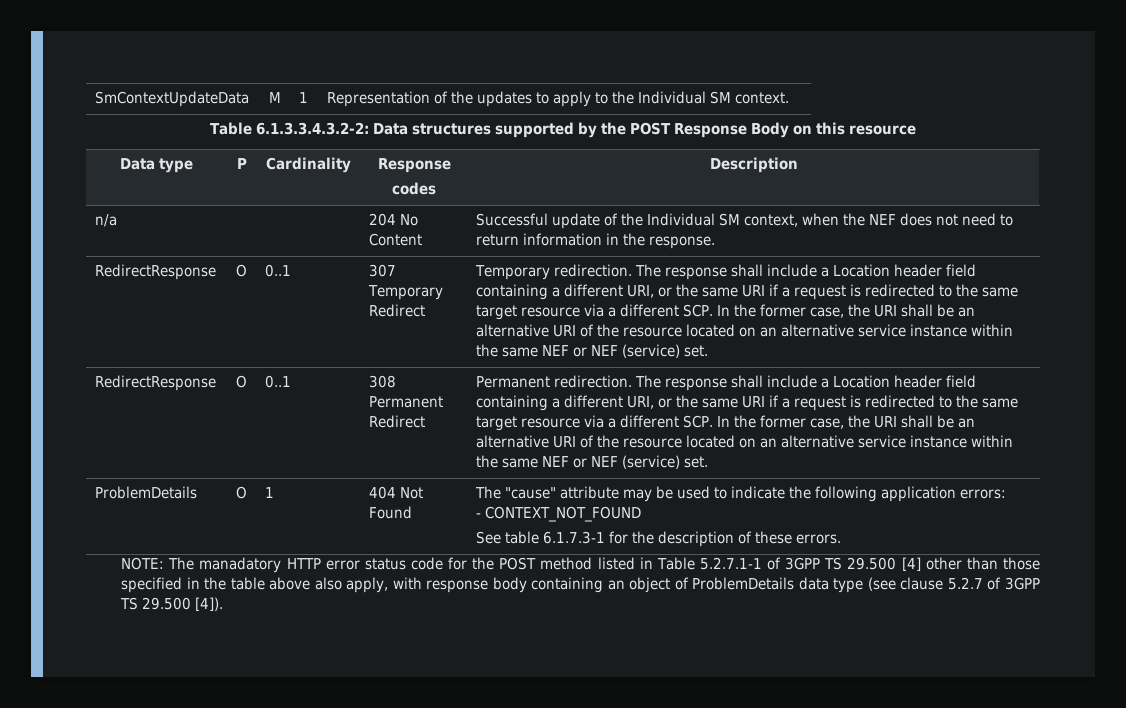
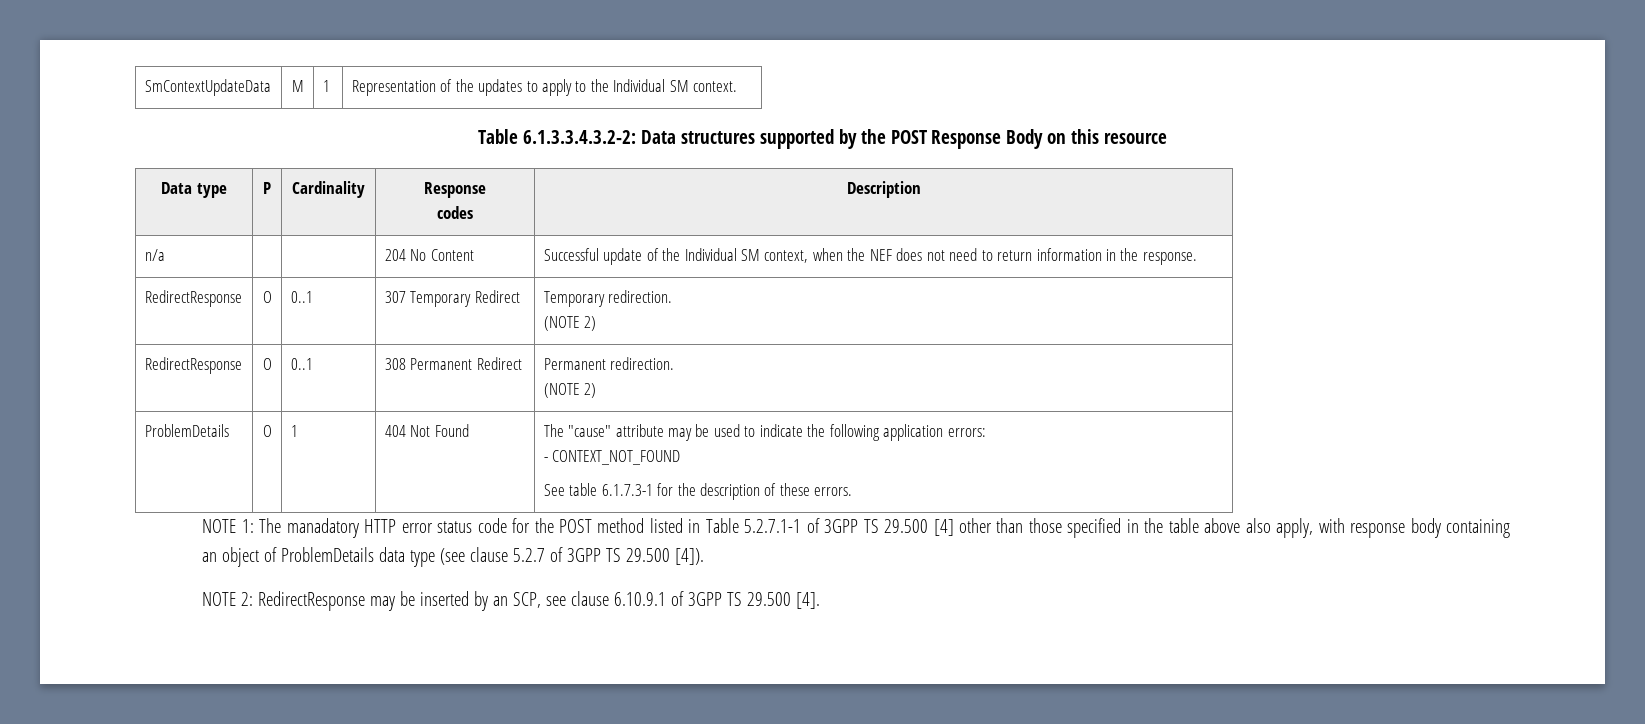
- Temporary redirection. The response shall include a Location header field containing a different URI, or the same URI if a request is redirected to the same target resource via a different SCP. In the former case, the URI shall be an alternative URI of the resource located on an alternative service instance within the same NEF or NEF (service) set.
+ Temporary redirection.
+ (NOTE 2)
- Permanent redirection. The response shall include a Location header field containing a different URI, or the same URI if a request is redirected to the same target resource via a different SCP. In the former case, the URI shall be an alternative URI of the resource located on an alternative service instance within the same NEF or NEF (service) set.
+ Permanent redirection.
+ (NOTE 2)
- NOTE: The manadatory HTTP error status code for the POST method listed in Table 5.2.7.1-1 of 3GPP TS 29.500 [4] other than those specified in the table above also apply, with response body containing an object of ProblemDetails data type (see clause 5.2.7 of 3GPP TS 29.500 [4]).
+ NOTE 1: The manadatory HTTP error status code for the POST method listed in Table 5.2.7.1-1 of 3GPP TS 29.500 [4] other than those specified in the table above also apply, with response body containing an object of ProblemDetails data type (see clause 5.2.7 of 3GPP TS 29.500 [4]).
+ NOTE 2: RedirectResponse may be inserted by an SCP, see clause 6.10.9.1 of 3GPP TS 29.500 [4].

